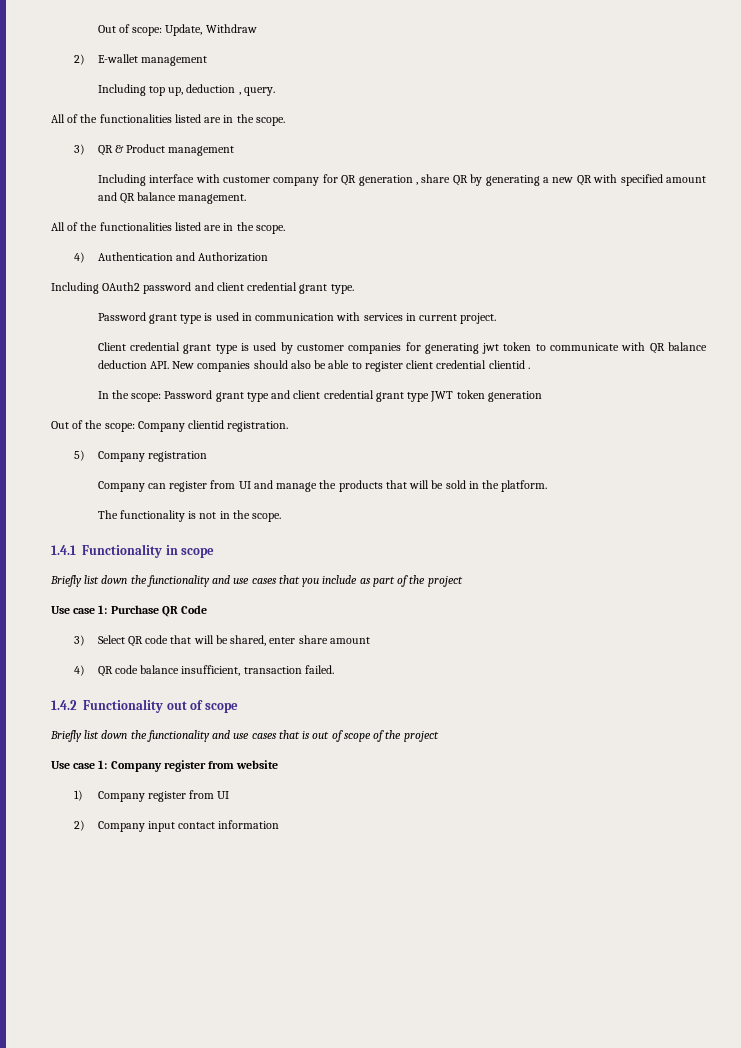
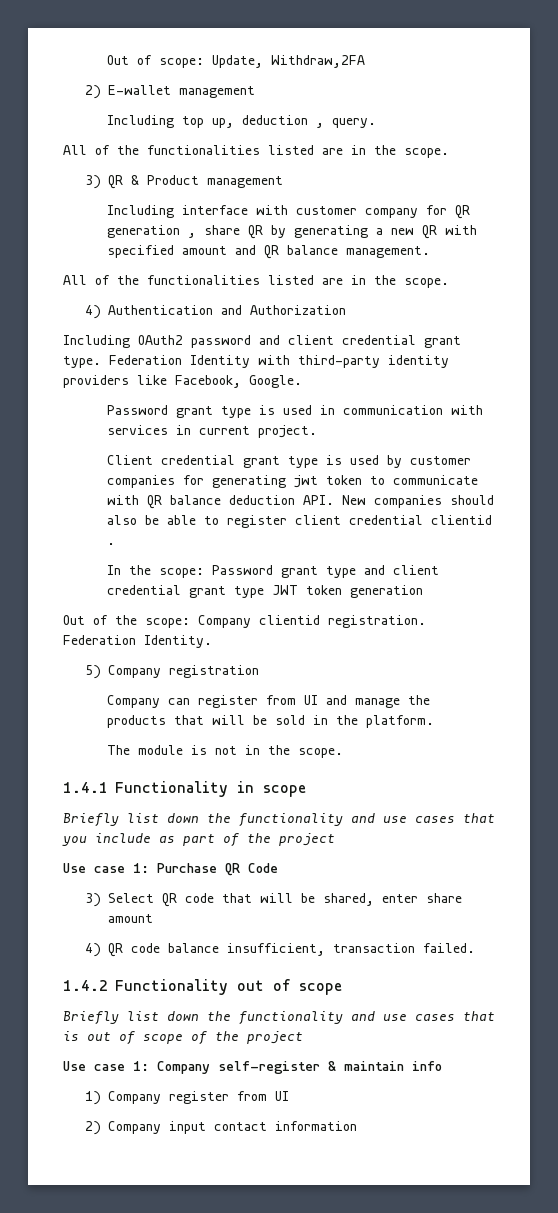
- Out of scope: Update, Withdraw
+ Out of scope: Update, Withdraw,2FA
+ Federation Identity with third-party identity providers like Facebook, Google.
+ Federation Identity.
- The functionality is not in the scope.
+ The module is not in the scope.
- Use case 1: Company register from website
+ Use case 1: Company self-register & maintain info

